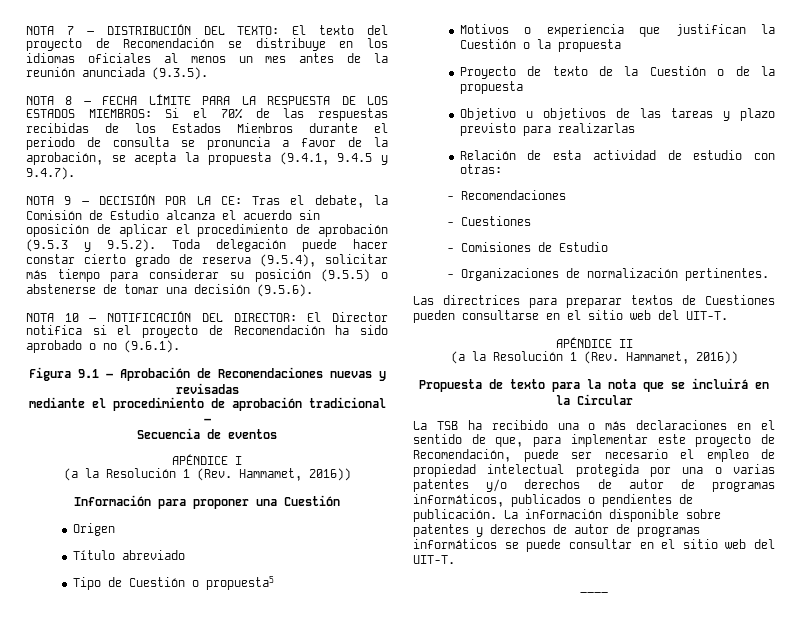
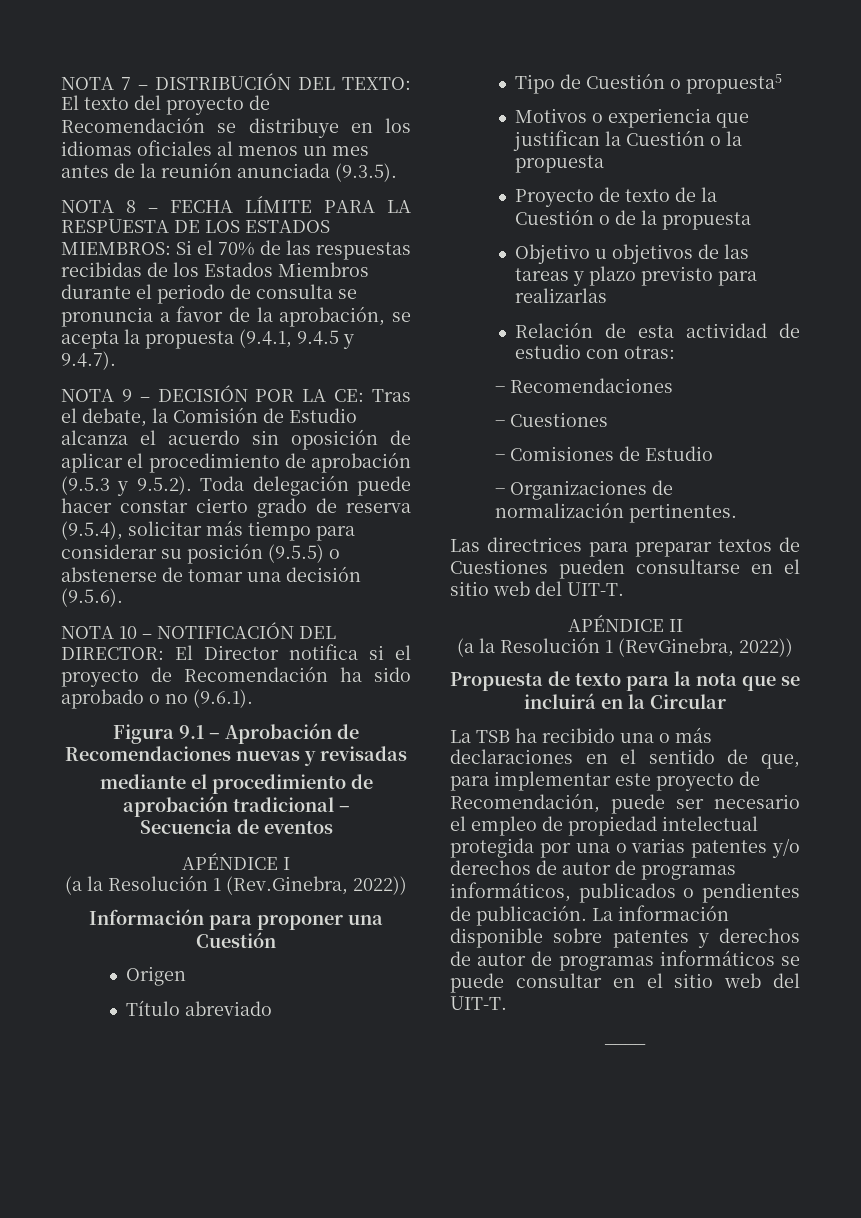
  APÉNDICE I
- (a la Resolución 1 (Rev. Hammamet, 2016))
+ (a la Resolución 1 (Rev.Ginebra, 2022))
  APÉNDICE II
- (a la Resolución 1 (Rev. Hammamet, 2016))
+ (a la Resolución 1 (RevGinebra, 2022))

